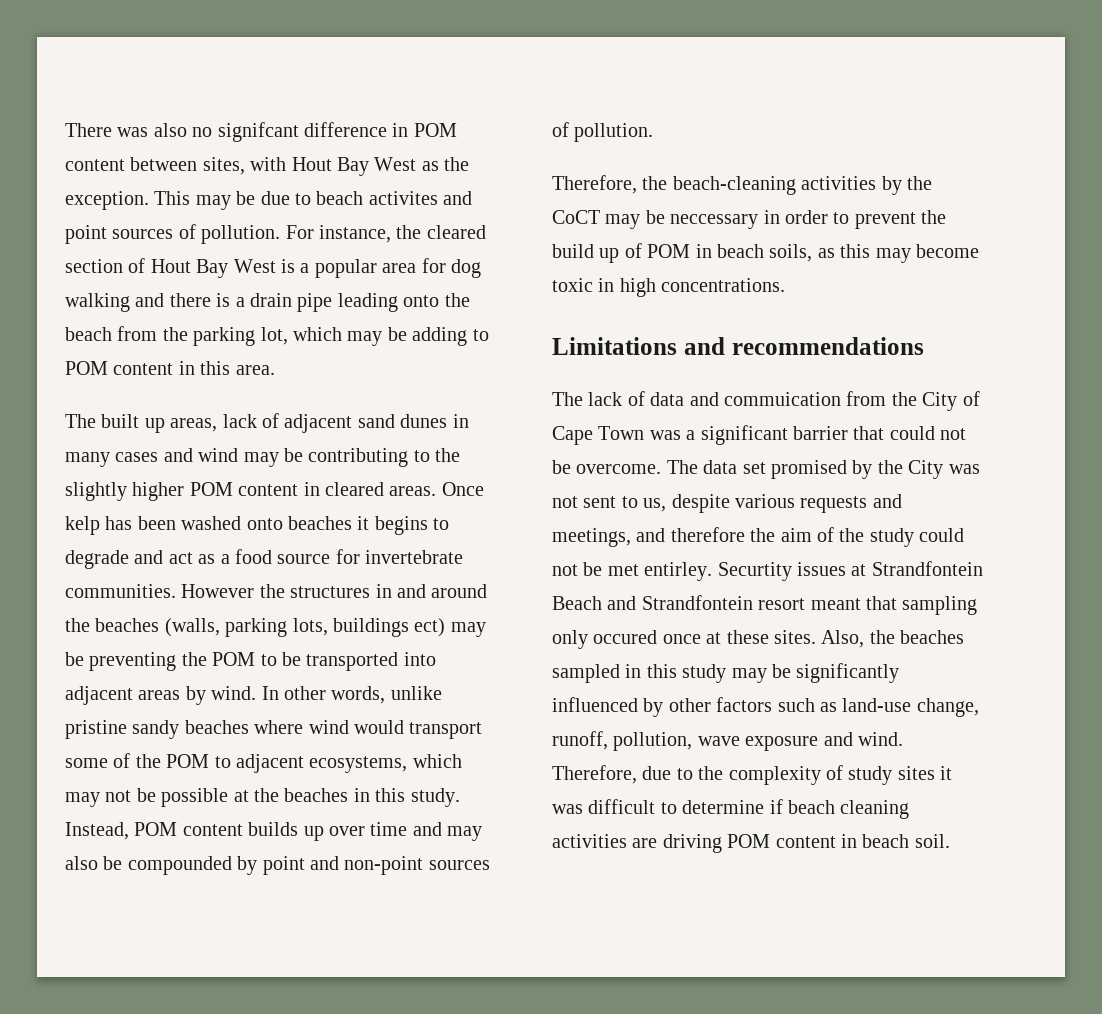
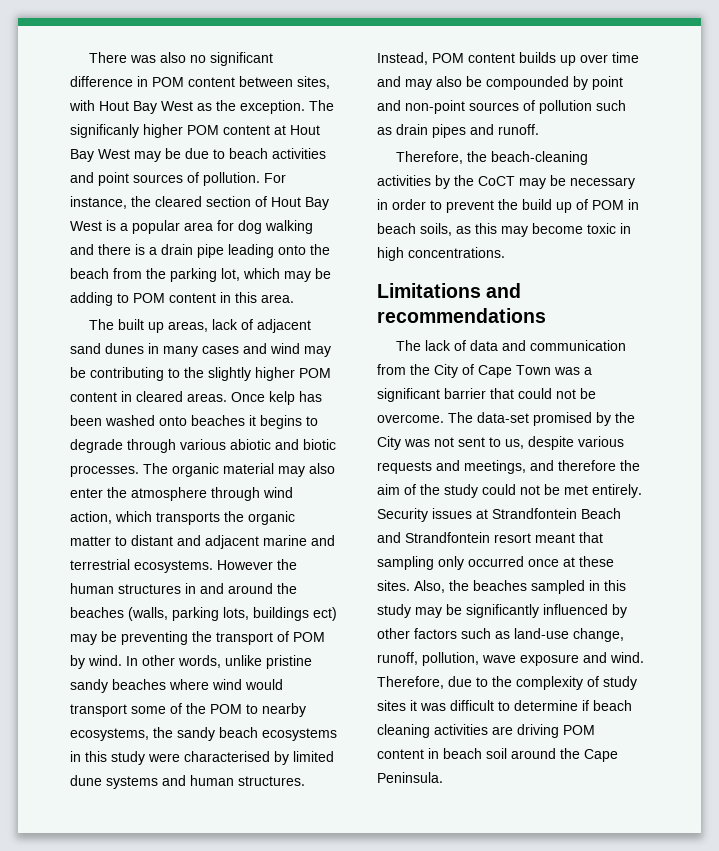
- There was also no signifcant difference in POM content between sites, with Hout Bay West as the exception.
+ There was also no significant difference in POM content between sites, with Hout Bay West as the exception.
- This may be due to beach activites and point sources of pollution.
+ The significanly higher POM content at Hout Bay West may be due to beach activities and point sources of pollution.
- Once kelp has been washed onto beaches it begins to degrade and act as a food source for invertebrate communities.
+ Once kelp has been washed onto beaches it begins to degrade through various abiotic and biotic processes. The organic material may also enter the atmosphere through wind action, which transports the organic matter to distant and adjacent marine and terrestrial ecosystems.
- However the structures in and around the beaches (walls, parking lots, buildings ect) may be preventing the POM to be transported into adjacent areas by wind.
+ However the human structures in and around the beaches (walls, parking lots, buildings ect) may be preventing the transport of POM by wind.
- In other words, unlike pristine sandy beaches where wind would transport some of the POM to adjacent ecosystems, which may not be possible at the beaches in this study.
+ In other words, unlike pristine sandy beaches where wind would transport some of the POM to nearby ecosystems, the sandy beach ecosystems in this study were characterised by limited dune systems and human structures.
- Instead, POM content builds up over time and may also be compounded by point and non-point sources of pollution.
+ Instead, POM content builds up over time and may also be compounded by point and non-point sources of pollution such as drain pipes and runoff.
- Therefore, the beach-cleaning activities by the CoCT may be neccessary in order to prevent the build up of POM in beach soils, as this may become toxic in high concentrations.
+ Therefore, the beach-cleaning activities by the CoCT may be necessary in order to prevent the build up of POM in beach soils, as this may become toxic in high concentrations.
- The lack of data and commuication from the City of Cape Town was a significant barrier that could not be overcome.
+ The lack of data and communication from the City of Cape Town was a significant barrier that could not be overcome.
- The data set promised by the City was not sent to us, despite various requests and meetings, and therefore the aim of the study could not be met entirley. Securtity issues at Strandfontein Beach and Strandfontein resort meant that sampling only occured once at these sites.
+ The data-set promised by the City was not sent to us, despite various requests and meetings, and therefore the aim of the study could not be met entirely. Security issues at Strandfontein Beach and Strandfontein resort meant that sampling only occurred once at these sites.
- Therefore, due to the complexity of study sites it was difficult to determine if beach cleaning activities are driving POM content in beach soil.
+ Therefore, due to the complexity of study sites it was difficult to determine if beach cleaning activities are driving POM content in beach soil around the Cape Peninsula.

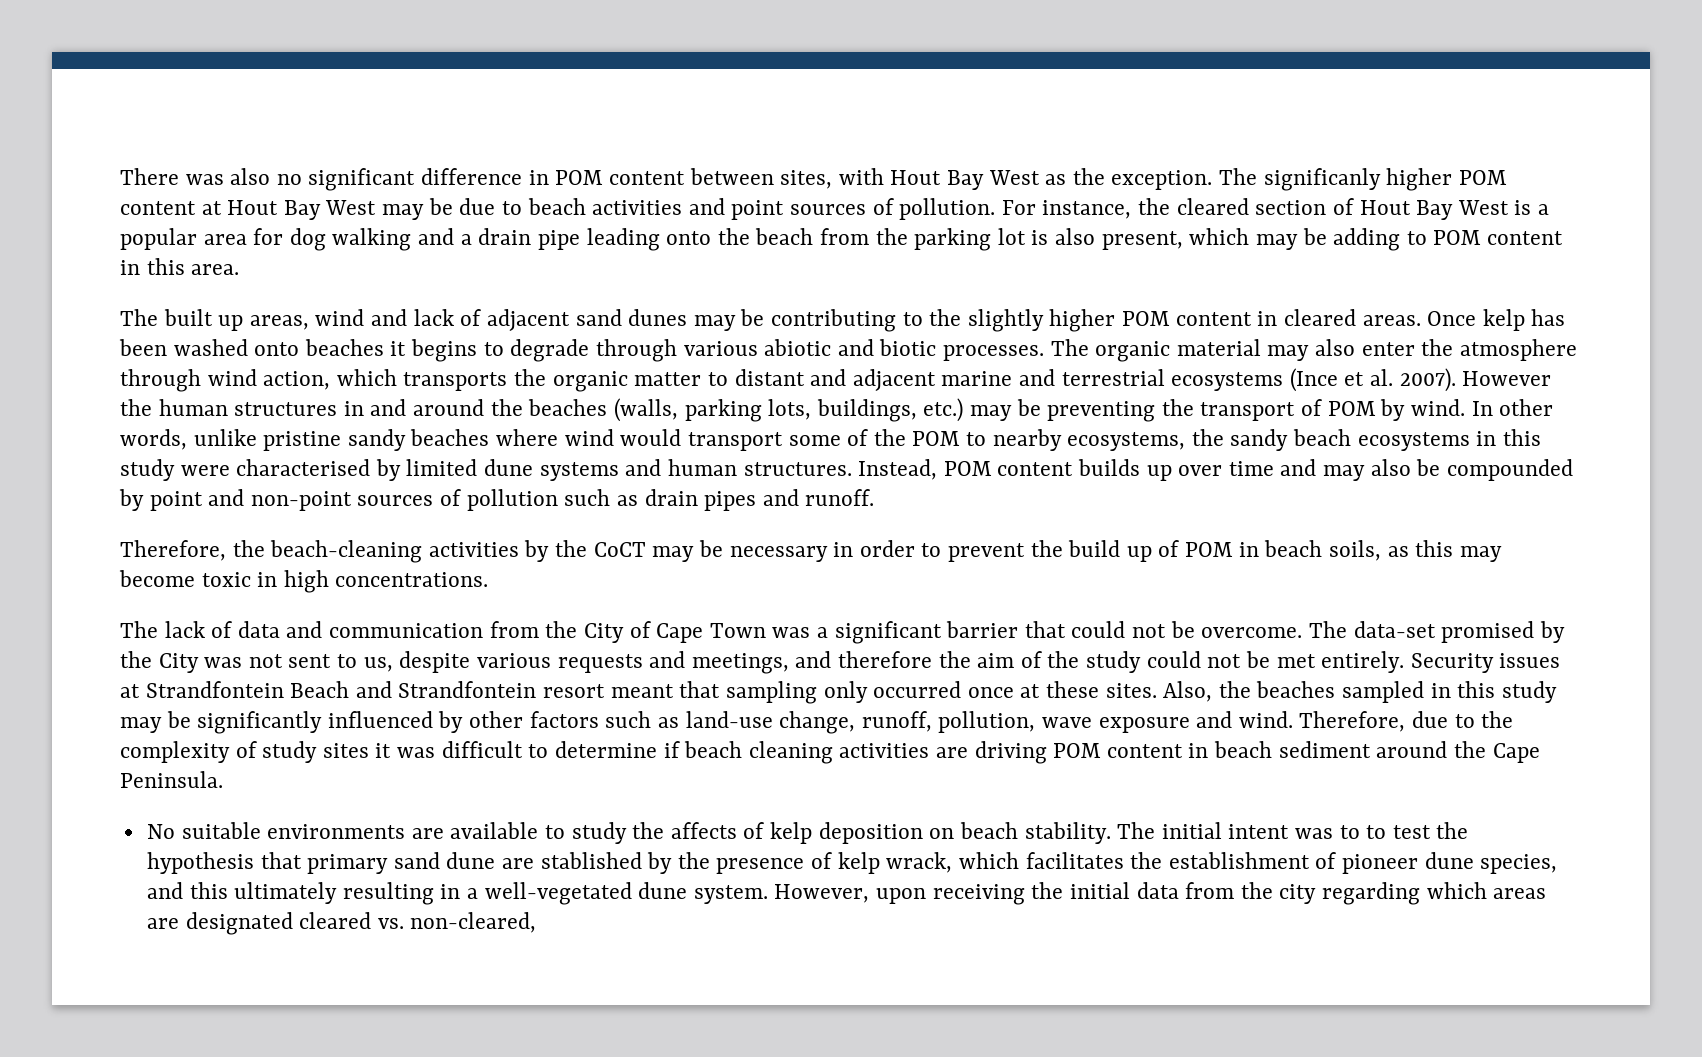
- For instance, the cleared section of Hout Bay West is a popular area for dog walking and there is a drain pipe leading onto the beach from the parking lot, which may be adding to POM content in this area.
+ For instance, the cleared section of Hout Bay West is a popular area for dog walking and a drain pipe leading onto the beach from the parking lot is also present, which may be adding to POM content in this area.
- The built up areas, lack of adjacent sand dunes in many cases and wind may be contributing to the slightly higher POM content in cleared areas.
+ The built up areas, wind and lack of adjacent sand dunes may be contributing to the slightly higher POM content in cleared areas.
- The organic material may also enter the atmosphere through wind action, which transports the organic matter to distant and adjacent marine and terrestrial ecosystems.
+ The organic material may also enter the atmosphere through wind action, which transports the organic matter to distant and adjacent marine and terrestrial ecosystems (Ince et al. 2007).
- However the human structures in and around the beaches (walls, parking lots, buildings ect) may be preventing the transport of POM by wind.
+ However the human structures in and around the beaches (walls, parking lots, buildings, etc.) may be preventing the transport of POM by wind.
- Limitations and recommendations
- Therefore, due to the complexity of study sites it was difficult to determine if beach cleaning activities are driving POM content in beach soil around the Cape Peninsula.
+ Therefore, due to the complexity of study sites it was difficult to determine if beach cleaning activities are driving POM content in beach sediment around the Cape Peninsula.
+ No suitable environments are available to study the affects of kelp deposition on beach stability. The initial intent was to to test the hypothesis that primary sand dune are stablished by the presence of kelp wrack, which facilitates the establishment of pioneer dune species, and this ultimately resulting in a well-vegetated dune system. However, upon receiving the initial data from the city regarding which areas are designated cleared vs. non-cleared,

